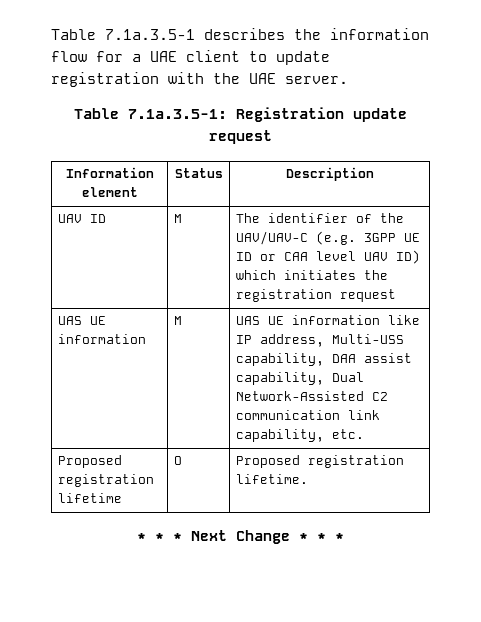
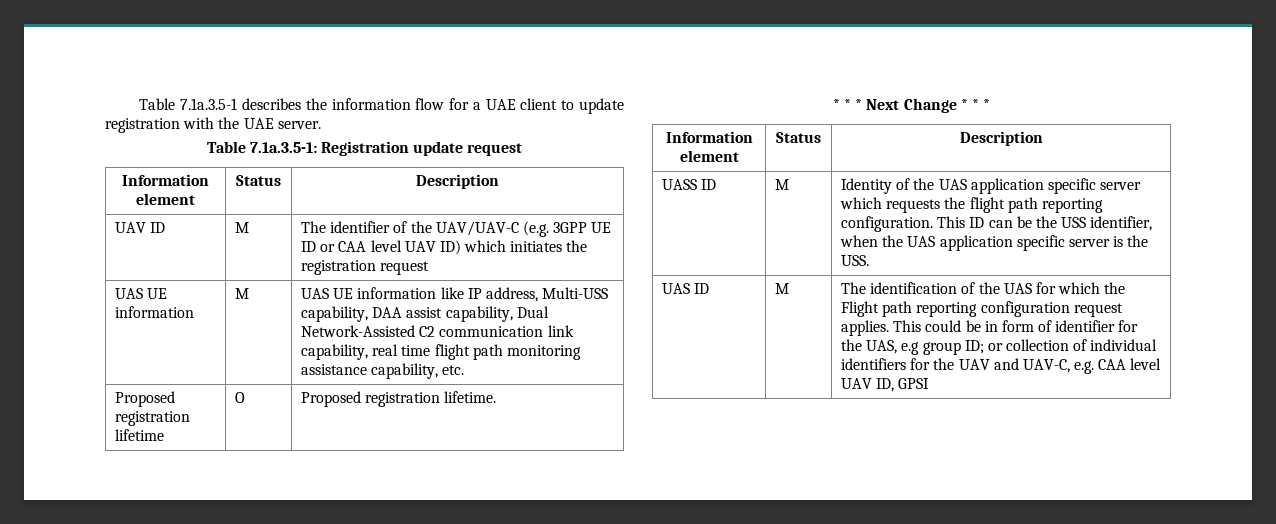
- UAS UE information | M | UAS UE information like IP address, Multi-USS capability, DAA assist capability, Dual Network-Assisted C2 communication link capability, etc.
+ UAS UE information | M | UAS UE information like IP address, Multi-USS capability, DAA assist capability, Dual Network-Assisted C2 communication link capability, real time flight path monitoring assistance capability, etc.
  * * * Next Change * * *
+ Information element | Status | Description
+ UASS ID | M | Identity of the UAS application specific server which requests the flight path reporting configuration. This ID can be the USS identifier, when the UAS application specific server is the USS.
+ UAS ID | M | The identification of the UAS for which the Flight path reporting configuration request applies. This could be in form of identifier for the UAS, e.g group ID; or collection of individual identifiers for the UAV and UAV-C, e.g. CAA level UAV ID, GPSI

